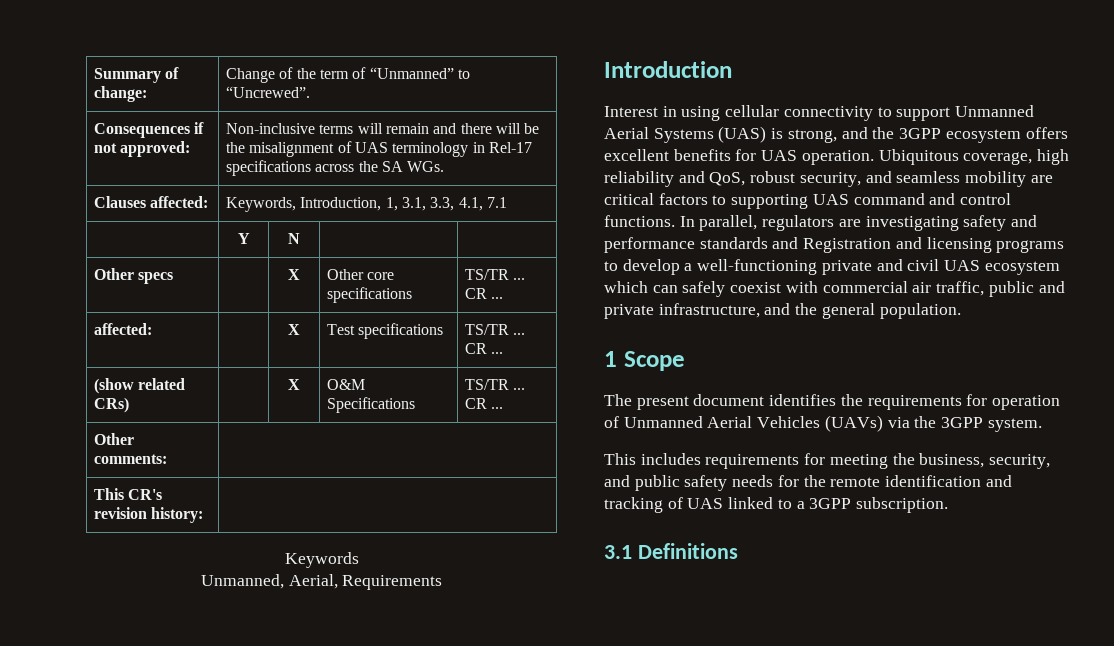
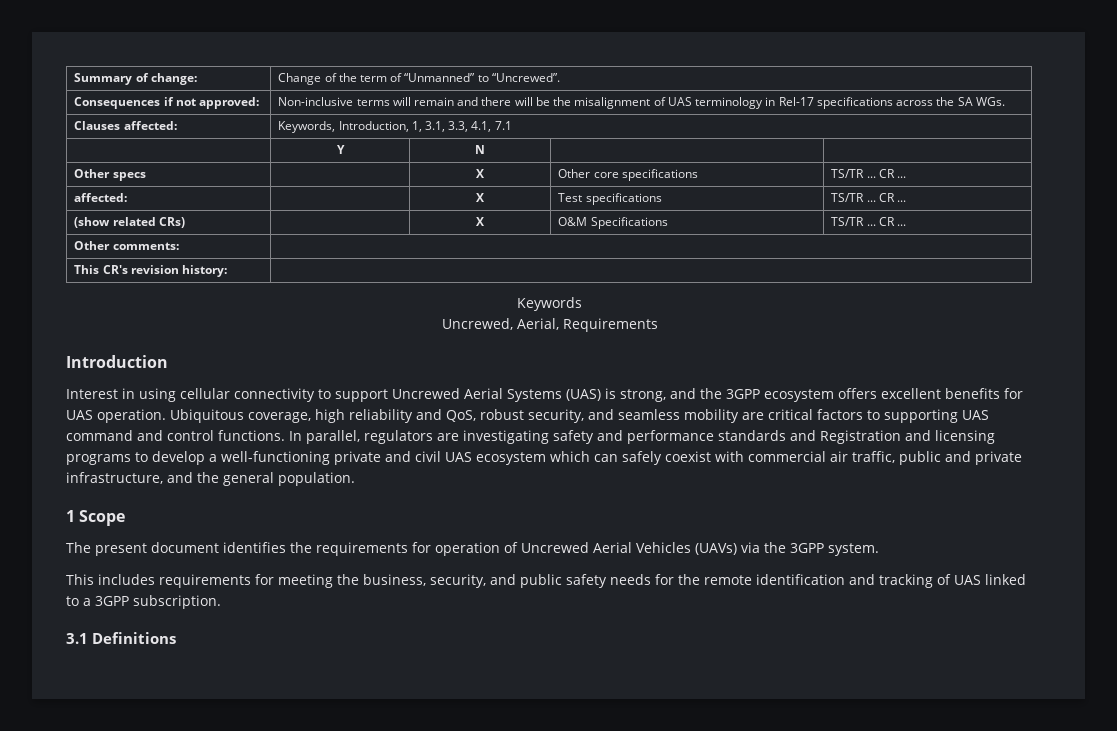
- Unmanned, Aerial, Requirements
+ Uncrewed, Aerial, Requirements
- Interest in using cellular connectivity to support Unmanned Aerial Systems (UAS) is strong, and the 3GPP ecosystem offers excellent benefits for UAS operation.
+ Interest in using cellular connectivity to support Uncrewed Aerial Systems (UAS) is strong, and the 3GPP ecosystem offers excellent benefits for UAS operation.
- The present document identifies the requirements for operation of Unmanned Aerial Vehicles (UAVs) via the 3GPP system.
+ The present document identifies the requirements for operation of Uncrewed Aerial Vehicles (UAVs) via the 3GPP system.

